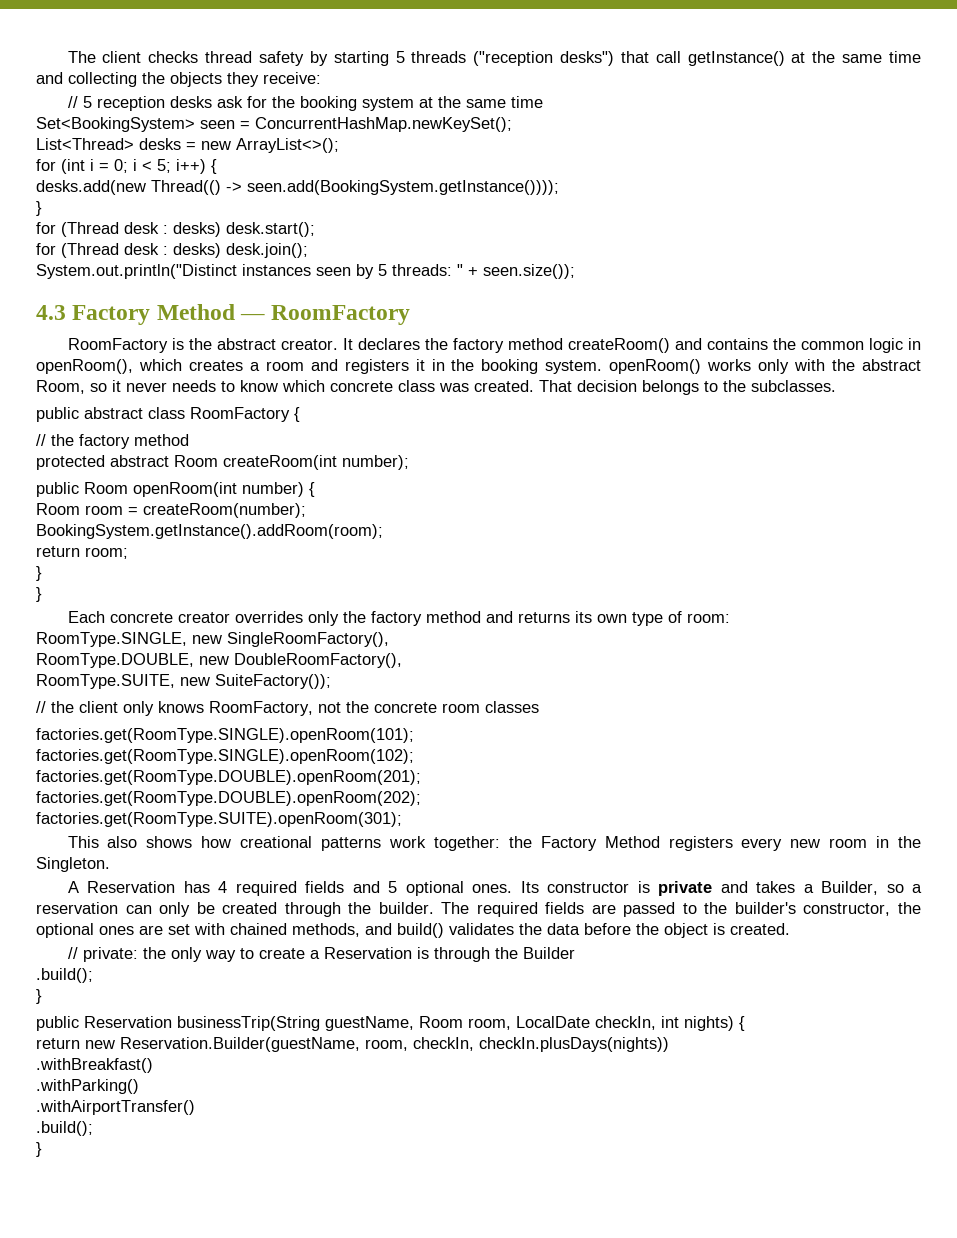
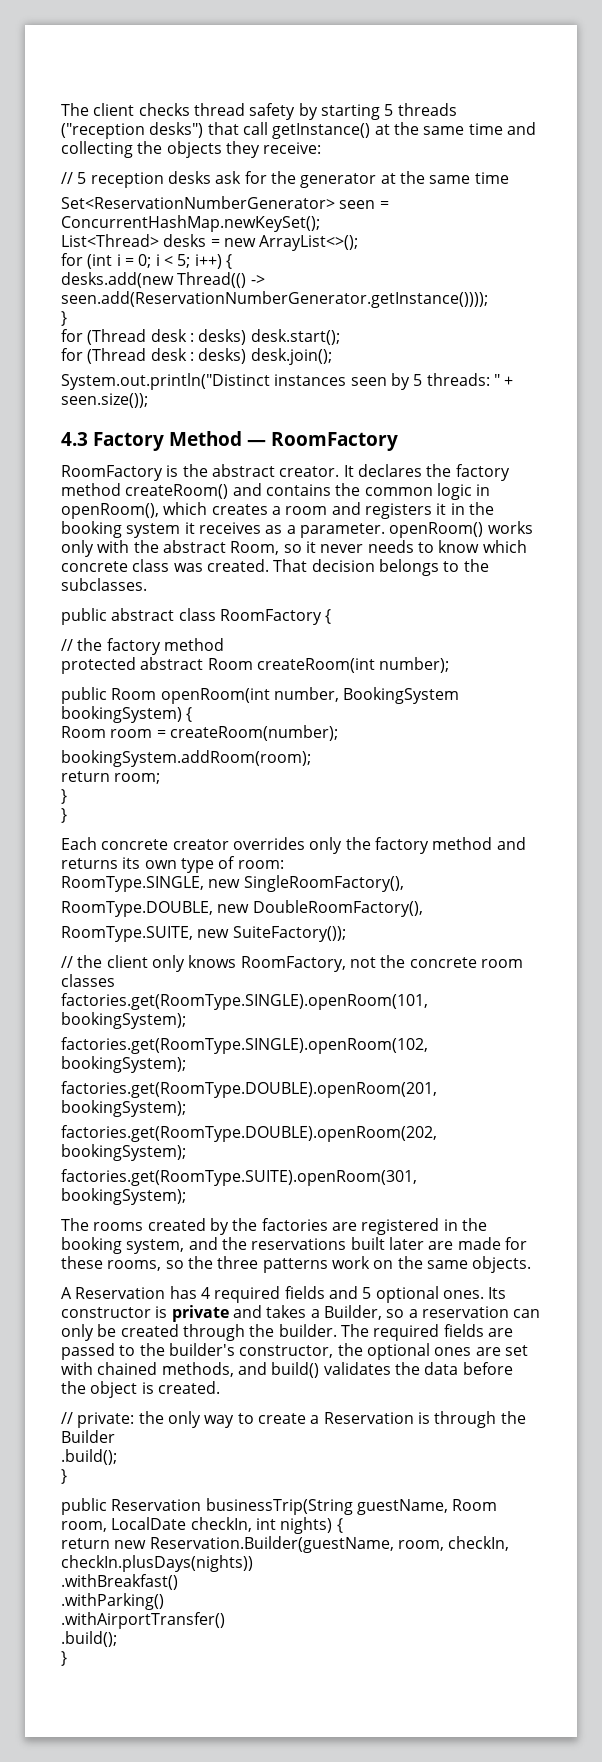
- // 5 reception desks ask for the booking system at the same time
+ // 5 reception desks ask for the generator at the same time
- Set<BookingSystem> seen = ConcurrentHashMap.newKeySet();
+ Set<ReservationNumberGenerator> seen = ConcurrentHashMap.newKeySet();
- desks.add(new Thread(() -> seen.add(BookingSystem.getInstance())));
+ desks.add(new Thread(() -> seen.add(ReservationNumberGenerator.getInstance())));
- It declares the factory method createRoom() and contains the common logic in openRoom(), which creates a room and registers it in the booking system. openRoom() works only with the abstract Room, so it never needs to know which concrete class was created.
+ It declares the factory method createRoom() and contains the common logic in openRoom(), which creates a room and registers it in the booking system it receives as a parameter. openRoom() works only with the abstract Room, so it never needs to know which concrete class was created.
- public Room openRoom(int number) {
+ public Room openRoom(int number, BookingSystem bookingSystem) {
- BookingSystem.getInstance().addRoom(room);
+ bookingSystem.addRoom(room);
- factories.get(RoomType.SINGLE).openRoom(101);
- factories.get(RoomType.SINGLE).openRoom(102);
- factories.get(RoomType.DOUBLE).openRoom(201);
- factories.get(RoomType.DOUBLE).openRoom(202);
- factories.get(RoomType.SUITE).openRoom(301);
- This also shows how creational patterns work together: the Factory Method registers every new room in the Singleton.
+ factories.get(RoomType.SINGLE).openRoom(101, bookingSystem);
+ factories.get(RoomType.SINGLE).openRoom(102, bookingSystem);
+ factories.get(RoomType.DOUBLE).openRoom(201, bookingSystem);
+ factories.get(RoomType.DOUBLE).openRoom(202, bookingSystem);
+ factories.get(RoomType.SUITE).openRoom(301, bookingSystem);
+ The rooms created by the factories are registered in the booking system, and the reservations built later are made for these rooms, so the three patterns work on the same objects.

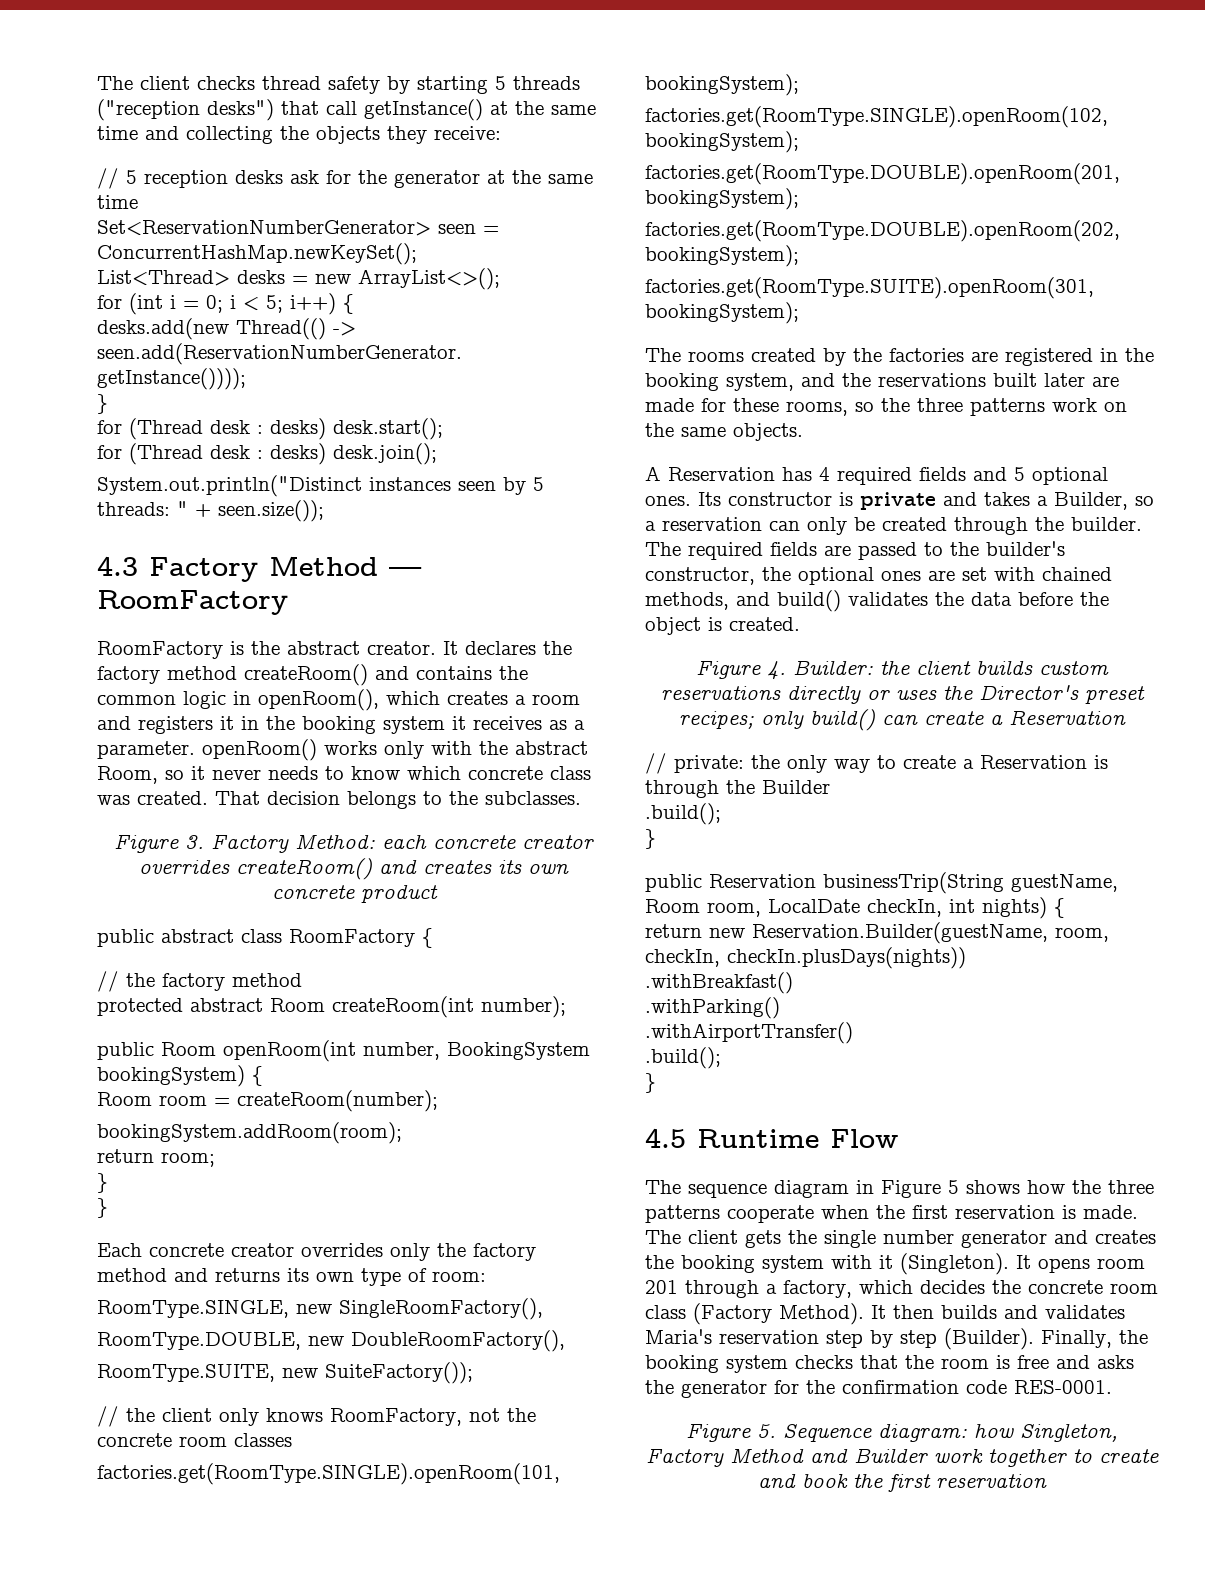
+ Figure 3. Factory Method: each concrete creator overrides createRoom() and creates its own concrete product
+ Figure 4. Builder: the client builds custom reservations directly or uses the Director's preset recipes; only build() can create a Reservation
+ 4.5 Runtime Flow
+ The sequence diagram in Figure 5 shows how the three patterns cooperate when the first reservation is made. The client gets the single number generator and creates the booking system with it (Singleton). It opens room 201 through a factory, which decides the concrete room class (Factory Method). It then builds and validates Maria's reservation step by step (Builder). Finally, the booking system checks that the room is free and asks the generator for the confirmation code RES-0001.
+ Figure 5. Sequence diagram: how Singleton, Factory Method and Builder work together to create and book the first reservation

